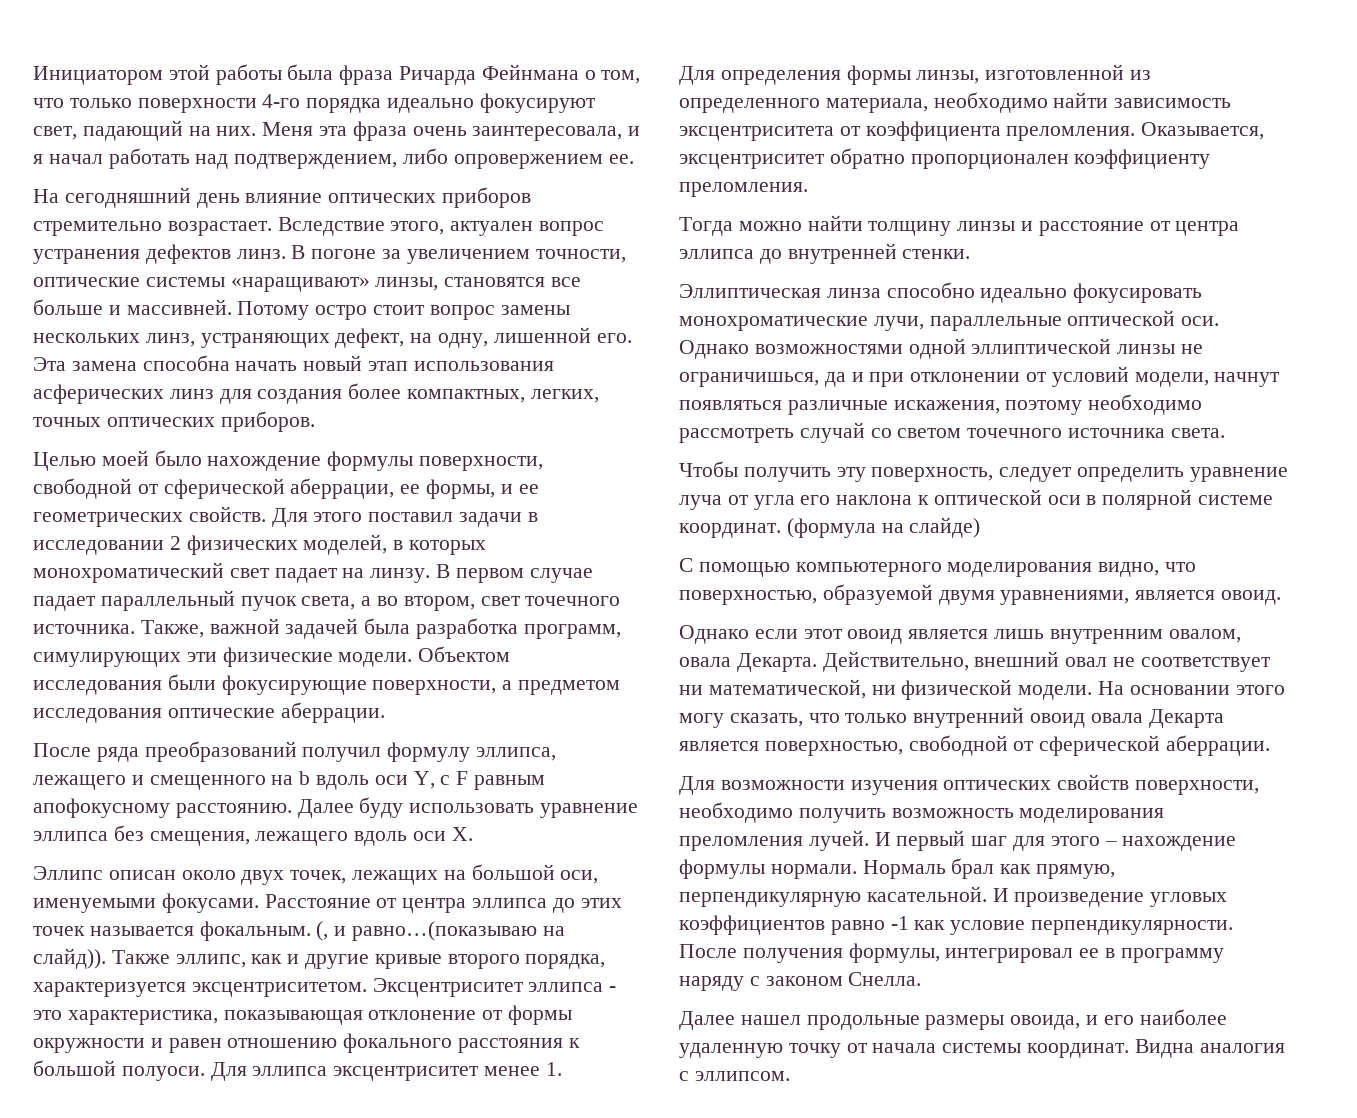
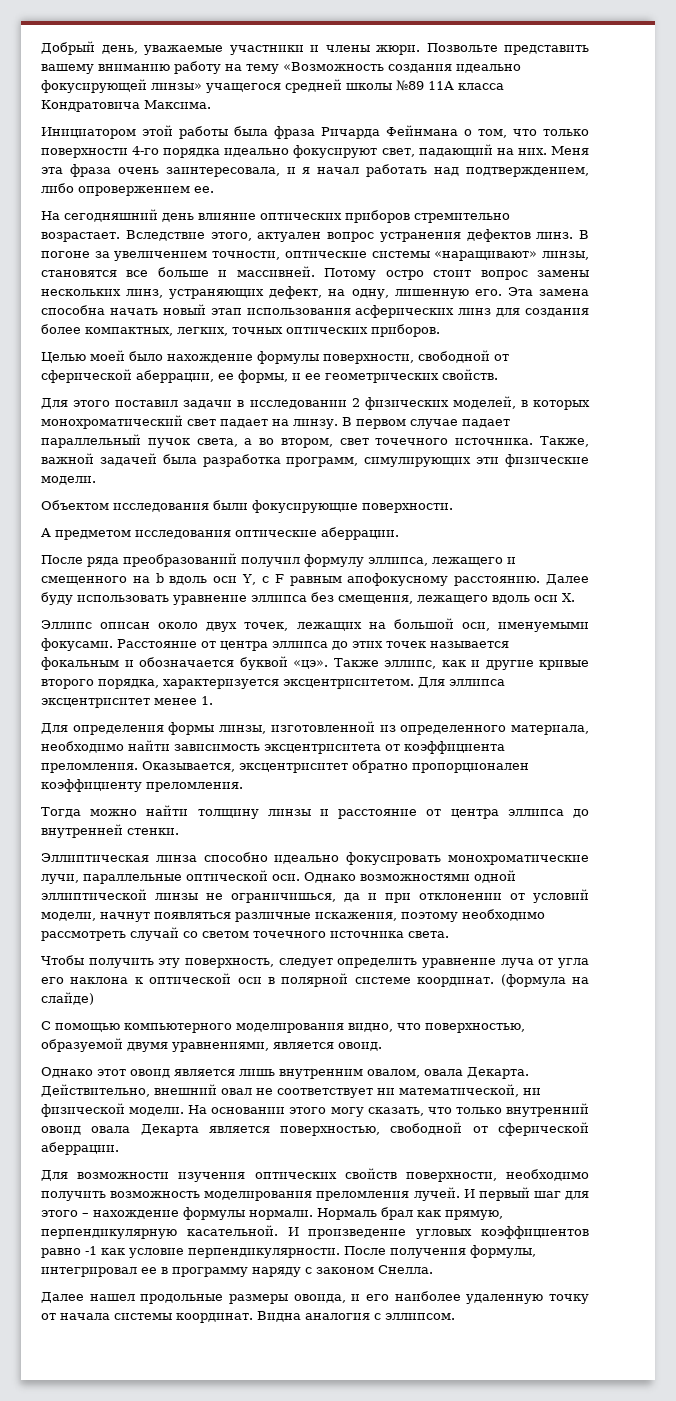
+ Добрый день, уважаемые участники и члены жюри. Позвольте представить вашему вниманию работу на тему «Возможность создания идеально фокусирующей линзы» учащегося средней школы №89 11А класса Кондратовича Максима.
- Потому остро стоит вопрос замены нескольких линз, устраняющих дефект, на одну, лишенной его.
+ Потому остро стоит вопрос замены нескольких линз, устраняющих дефект, на одну, лишенную его.
- Целью моей было нахождение формулы поверхности, свободной от сферической аберрации, ее формы, и ее геометрических свойств. Для этого поставил задачи в исследовании 2 физических моделей, в которых монохроматический свет падает на линзу.
+ Целью моей было нахождение формулы поверхности, свободной от сферической аберрации, ее формы, и ее геометрических свойств.
+ Для этого поставил задачи в исследовании 2 физических моделей, в которых монохроматический свет падает на линзу.
- Также, важной задачей была разработка программ, симулирующих эти физические модели. Объектом исследования были фокусирующие поверхности, а предметом исследования оптические аберрации.
+ Также, важной задачей была разработка программ, симулирующих эти физические модели.
+ Объектом исследования были фокусирующие поверхности.
+ А предметом исследования оптические аберрации.
- Расстояние от центра эллипса до этих точек называется фокальным. (, и равно…(показываю на слайд)).
+ Расстояние от центра эллипса до этих точек называется фокальным и обозначается буквой «цэ».
- Эксцентриситет эллипса - это характеристика, показывающая отклонение от формы окружности и равен отношению фокального расстояния к большой полуоси.
- Однако если этот овоид является лишь внутренним овалом, овала Декарта.
+ Однако этот овоид является лишь внутренним овалом, овала Декарта.

